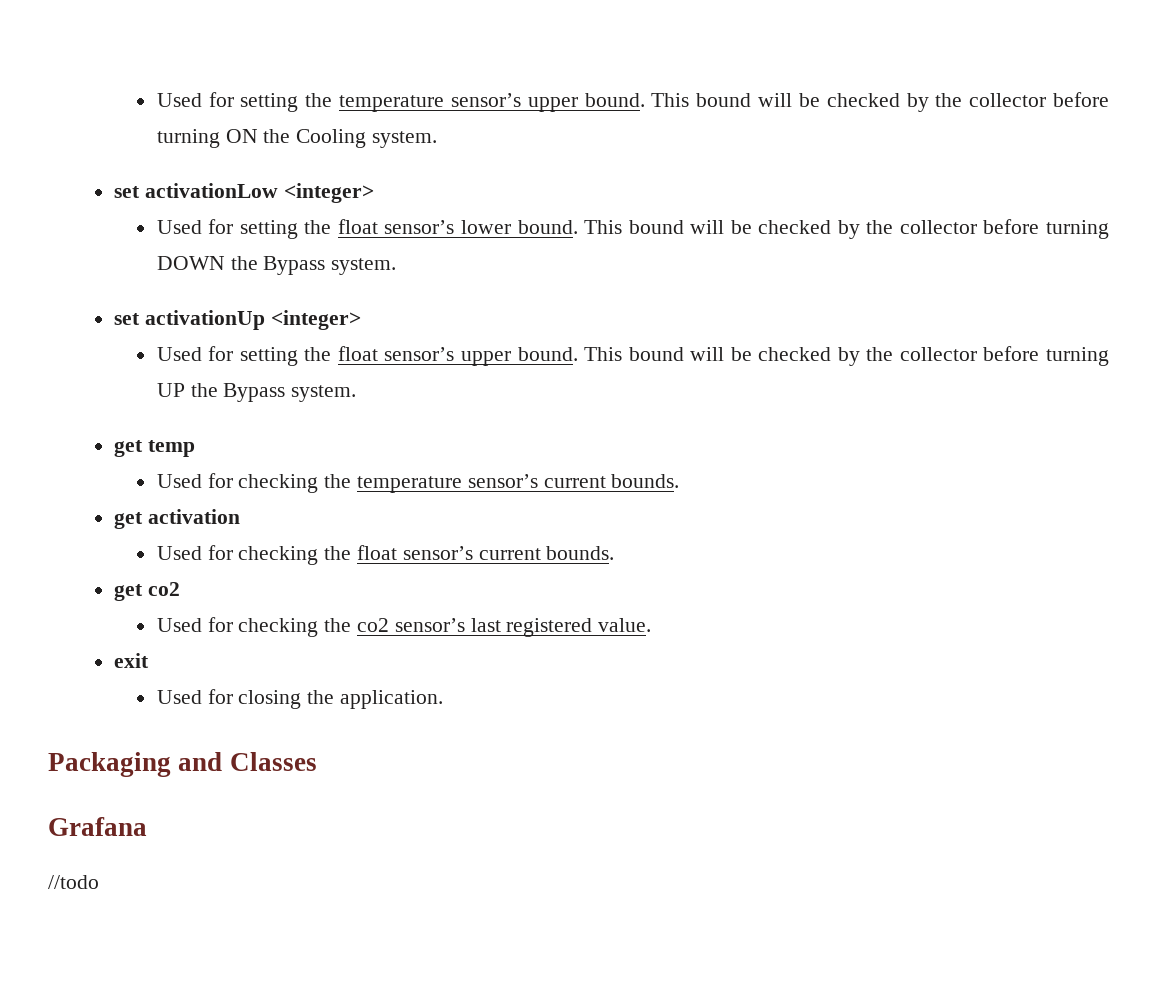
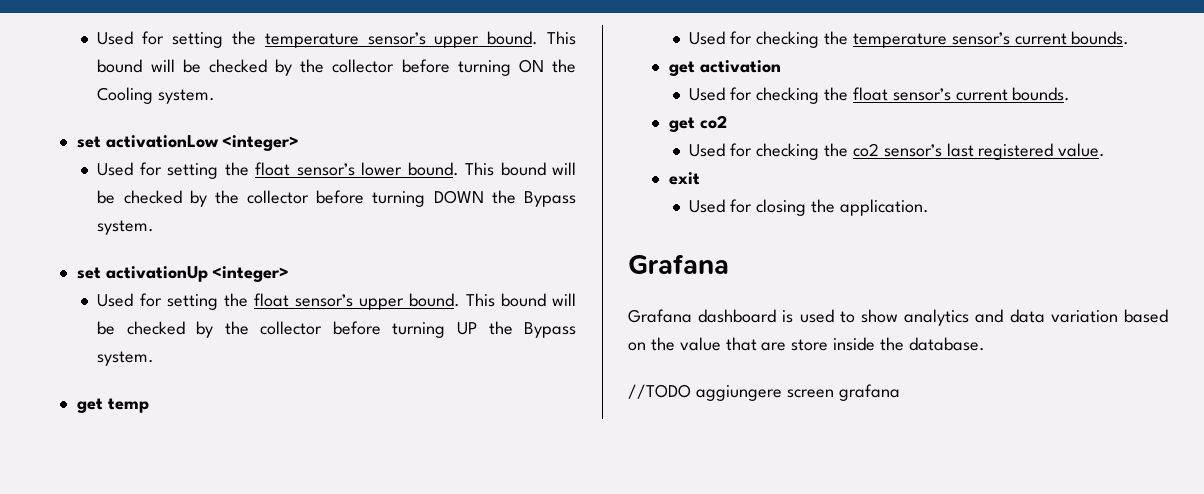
  Used for closing the application.
- Packaging and Classes
  Grafana
- //todo
+ Grafana dashboard is used to show analytics and data variation based on the value that are store inside the database.
+ //TODO aggiungere screen grafana

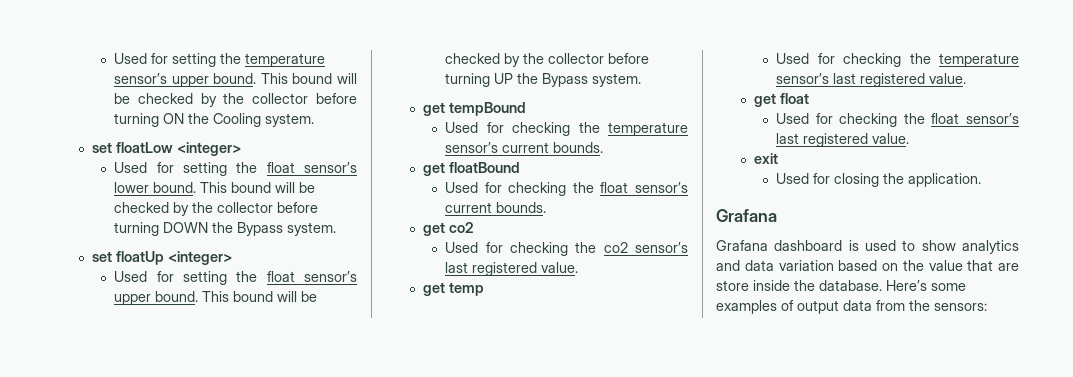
- set activationLow <integer>
+ set floatLow <integer>
- set activationUp <integer>
+ set floatUp <integer>
- get temp
+ get tempBound
- get activation
+ get floatBound
+ get temp
+ Used for checking the temperature sensor’s last registered value.
+ get float
+ Used for checking the float sensor’s last registered value.
- Grafana dashboard is used to show analytics and data variation based on the value that are store inside the database.
- //TODO aggiungere screen grafana
+ Grafana dashboard is used to show analytics and data variation based on the value that are store inside the database. Here’s some examples of output data from the sensors:

